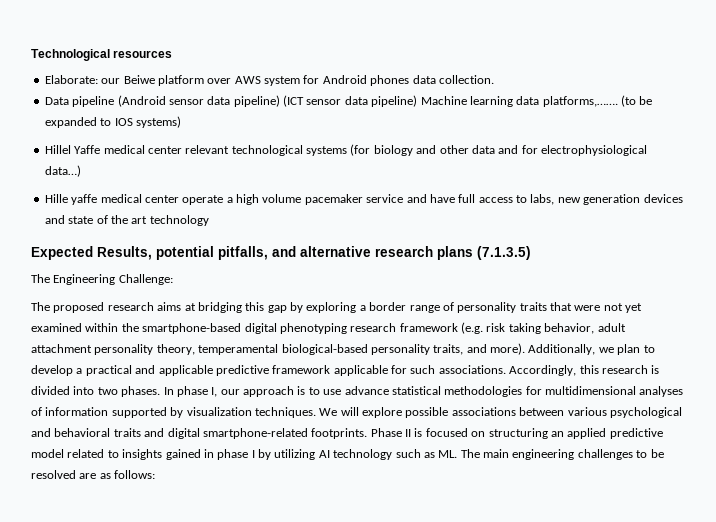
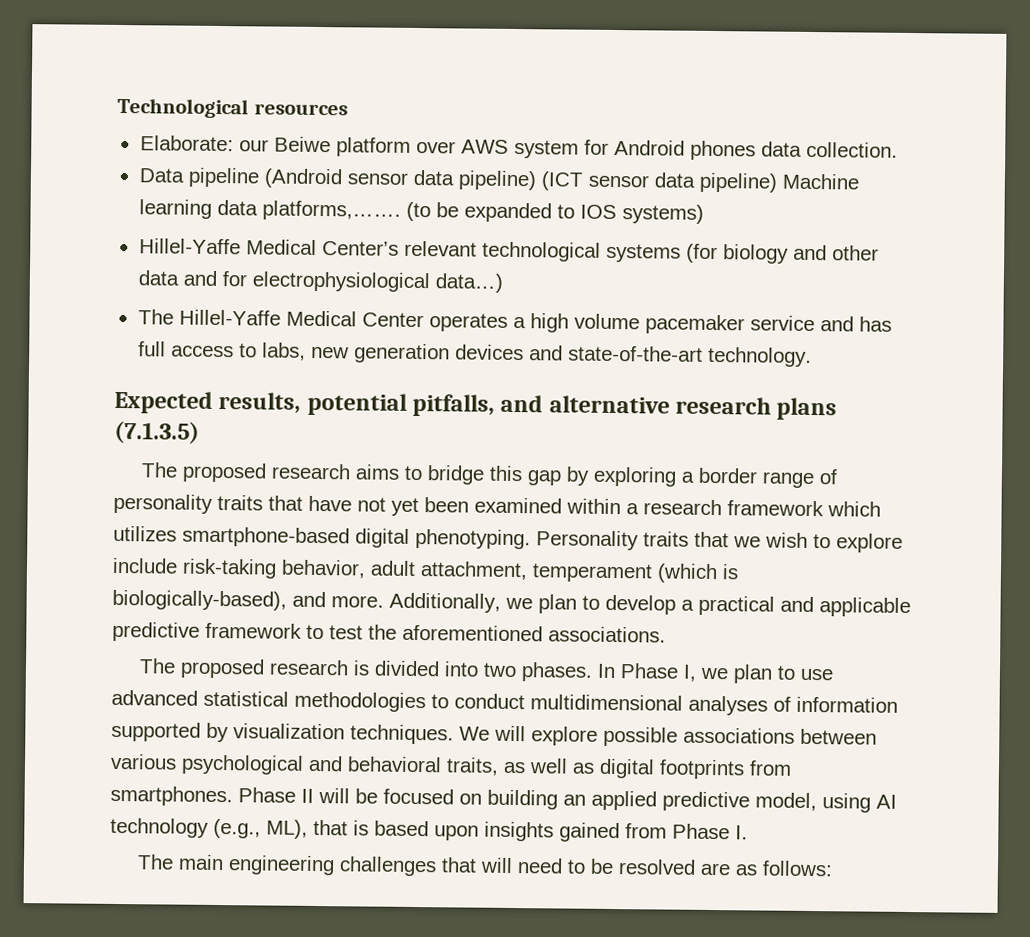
- Hillel Yaffe medical center relevant technological systems (for biology and other data and for electrophysiological data…)
+ Hillel-Yaffe Medical Center’s relevant technological systems (for biology and other data and for electrophysiological data…)
- Hille yaffe medical center operate a high volume pacemaker service and have full access to labs, new generation devices and state of the art technology
+ The Hillel-Yaffe Medical Center operates a high volume pacemaker service and has full access to labs, new generation devices and state-of-the-art technology.
- Expected Results, potential pitfalls, and alternative research plans (7.1.3.5)
+ Expected results, potential pitfalls, and alternative research plans (7.1.3.5)
- The Engineering Challenge:
- The proposed research aims at bridging this gap by exploring a border range of personality traits that were not yet examined within the smartphone-based digital phenotyping research framework (e.g. risk taking behavior, adult attachment personality theory, temperamental biological-based personality traits, and more).
+ The proposed research aims to bridge this gap by exploring a border range of personality traits that have not yet been examined within a research framework which utilizes smartphone-based digital phenotyping. Personality traits that we wish to explore include risk-taking behavior, adult attachment, temperament (which is biologically-based), and more.
- Additionally, we plan to develop a practical and applicable predictive framework applicable for such associations. Accordingly, this research is divided into two phases.
+ Additionally, we plan to develop a practical and applicable predictive framework to test the aforementioned associations.
+ The proposed research is divided into two phases.
- In phase I, our approach is to use advance statistical methodologies for multidimensional analyses of information supported by visualization techniques.
+ In Phase I, we plan to use advanced statistical methodologies to conduct multidimensional analyses of information supported by visualization techniques.
- We will explore possible associations between various psychological and behavioral traits and digital smartphone-related footprints. Phase II is focused on structuring an applied predictive model related to insights gained in phase I by utilizing AI technology such as ML. The main engineering challenges to be resolved are as follows:
+ We will explore possible associations between various psychological and behavioral traits, as well as digital footprints from smartphones. Phase II will be focused on building an applied predictive model, using AI technology (e.g., ML), that is based upon insights gained from Phase I.
+ The main engineering challenges that will need to be resolved are as follows:

